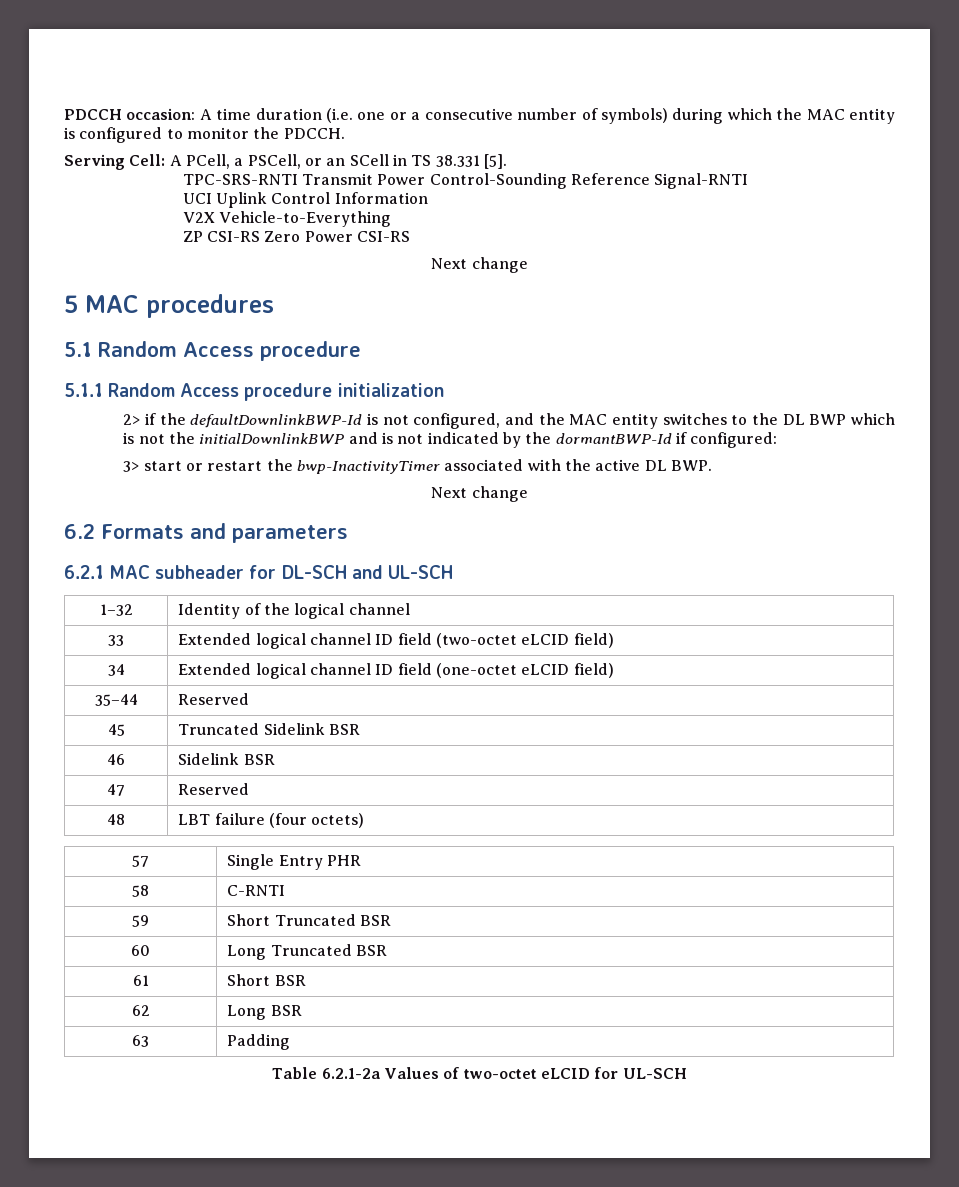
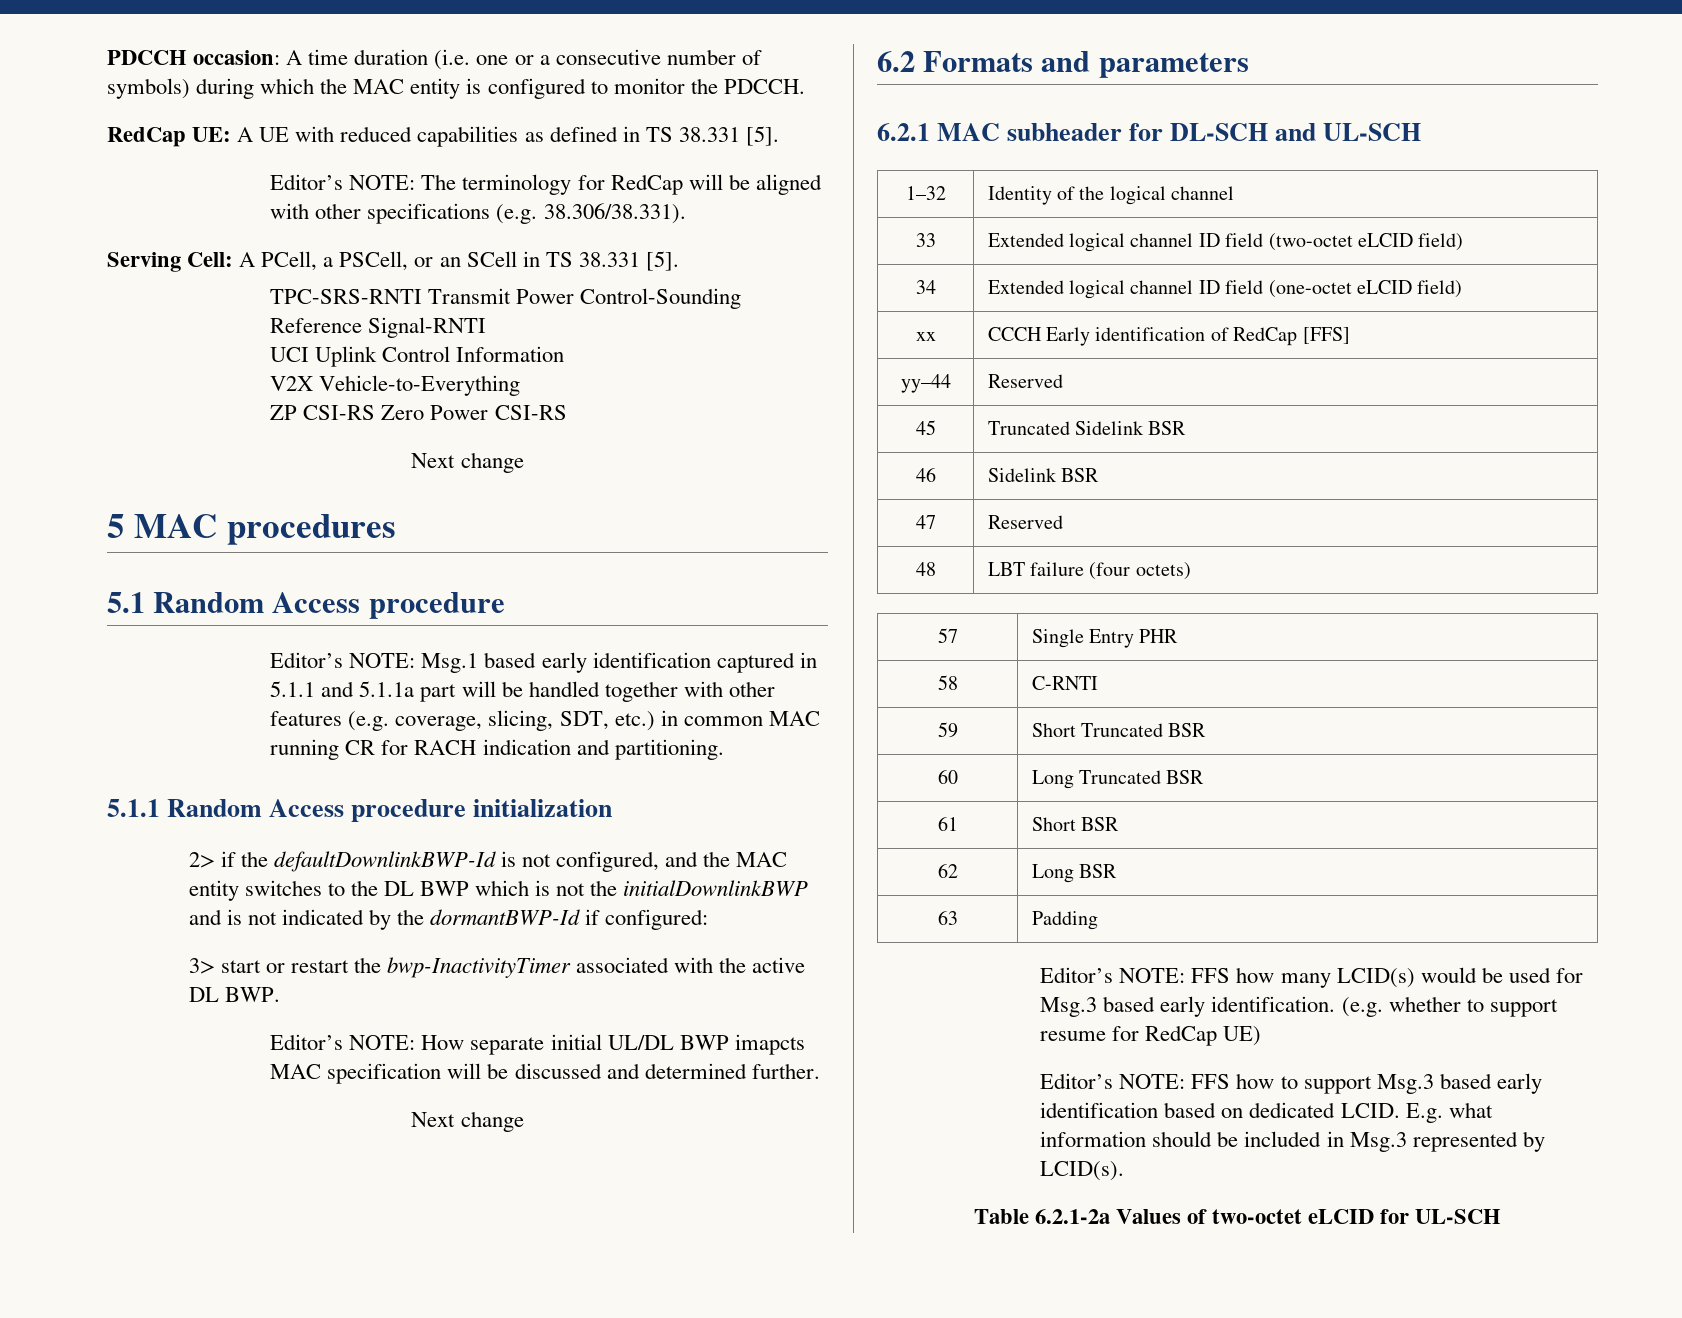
+ RedCap UE: A UE with reduced capabilities as defined in TS 38.331 [5].
+ Editor’s NOTE: The terminology for RedCap will be aligned with other specifications (e.g. 38.306/38.331).
+ Editor’s NOTE: Msg.1 based early identification captured in 5.1.1 and 5.1.1a part will be handled together with other features (e.g. coverage, slicing, SDT, etc.) in common MAC running CR for RACH indication and partitioning.
+ Editor’s NOTE: How separate initial UL/DL BWP imapcts MAC specification will be discussed and determined further.
- 35–44 | Reserved
+ xx | CCCH Early identification of RedCap [FFS]
+ yy–44 | Reserved
+ Editor’s NOTE: FFS how many LCID(s) would be used for Msg.3 based early identification. (e.g. whether to support resume for RedCap UE)
+ Editor’s NOTE: FFS how to support Msg.3 based early identification based on dedicated LCID. E.g. what information should be included in Msg.3 represented by LCID(s).

